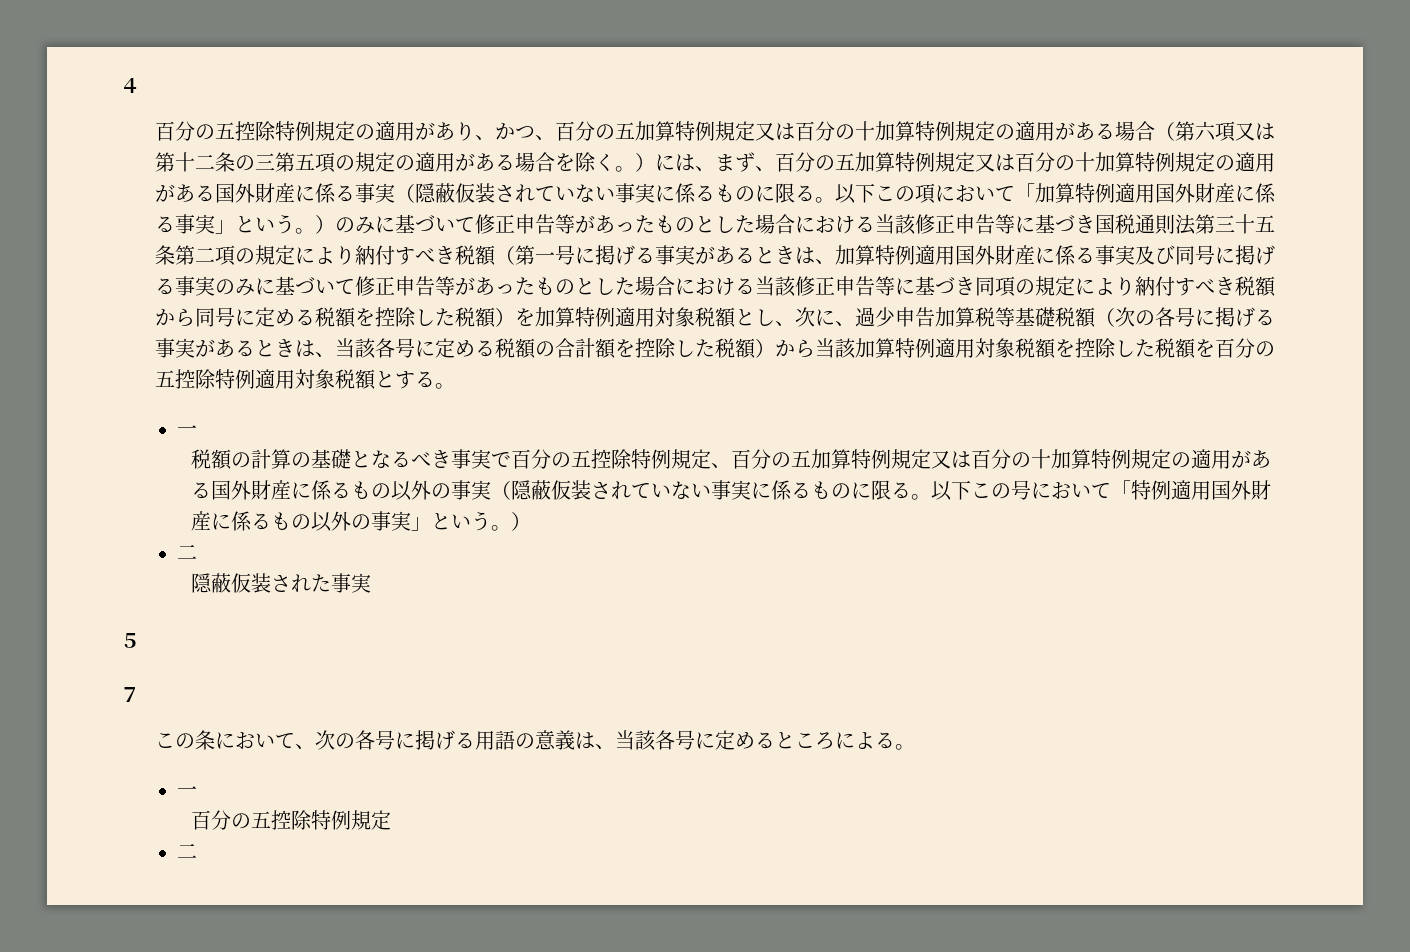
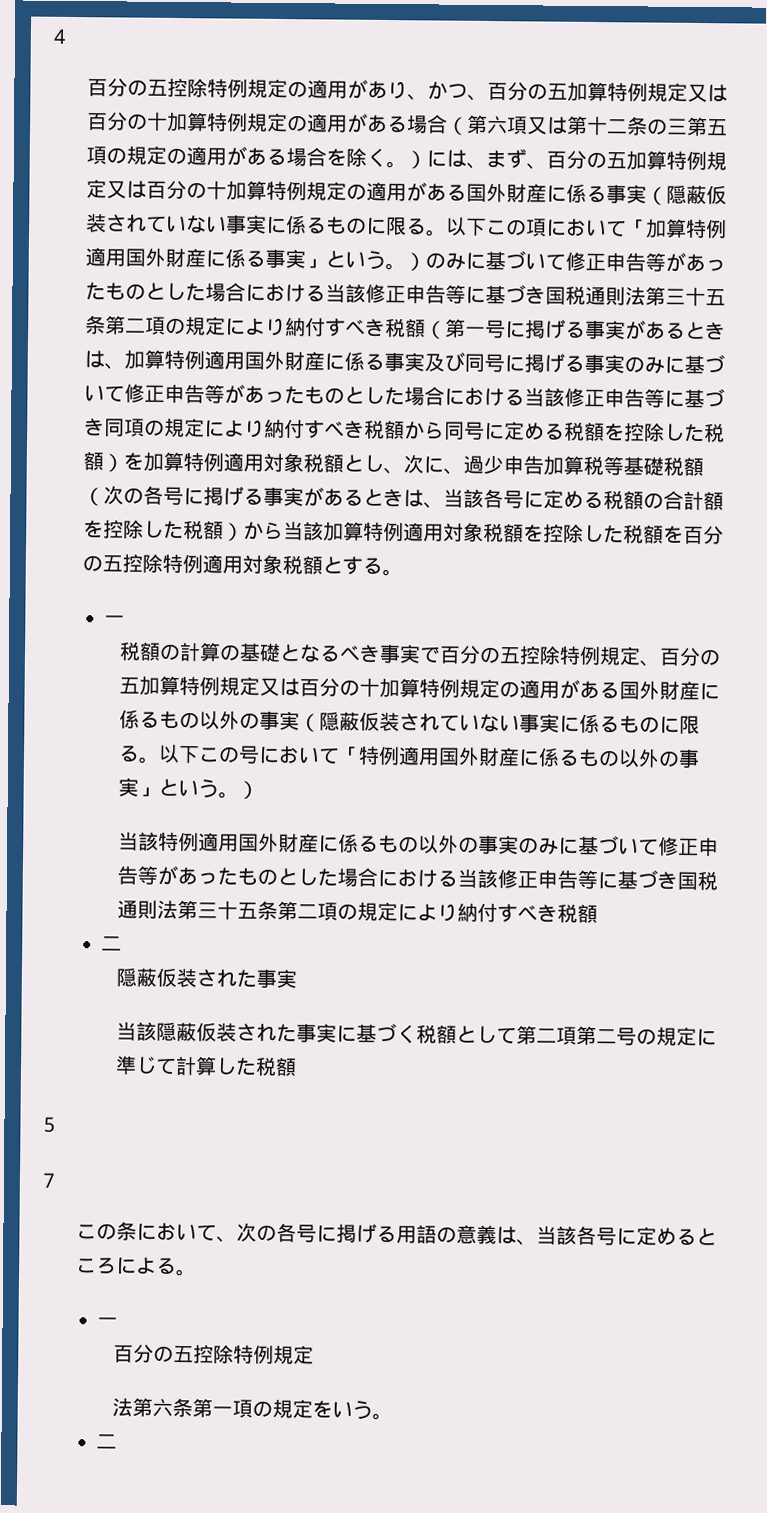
+ 当該特例適用国外財産に係るもの以外の事実のみに基づいて修正申告等があったものとした場合における当該修正申告等に基づき国税通則法第三十五条第二項の規定により納付すべき税額
+ 当該隠蔽仮装された事実に基づく税額として第二項第二号の規定に準じて計算した税額
+ 法第六条第一項の規定をいう。

